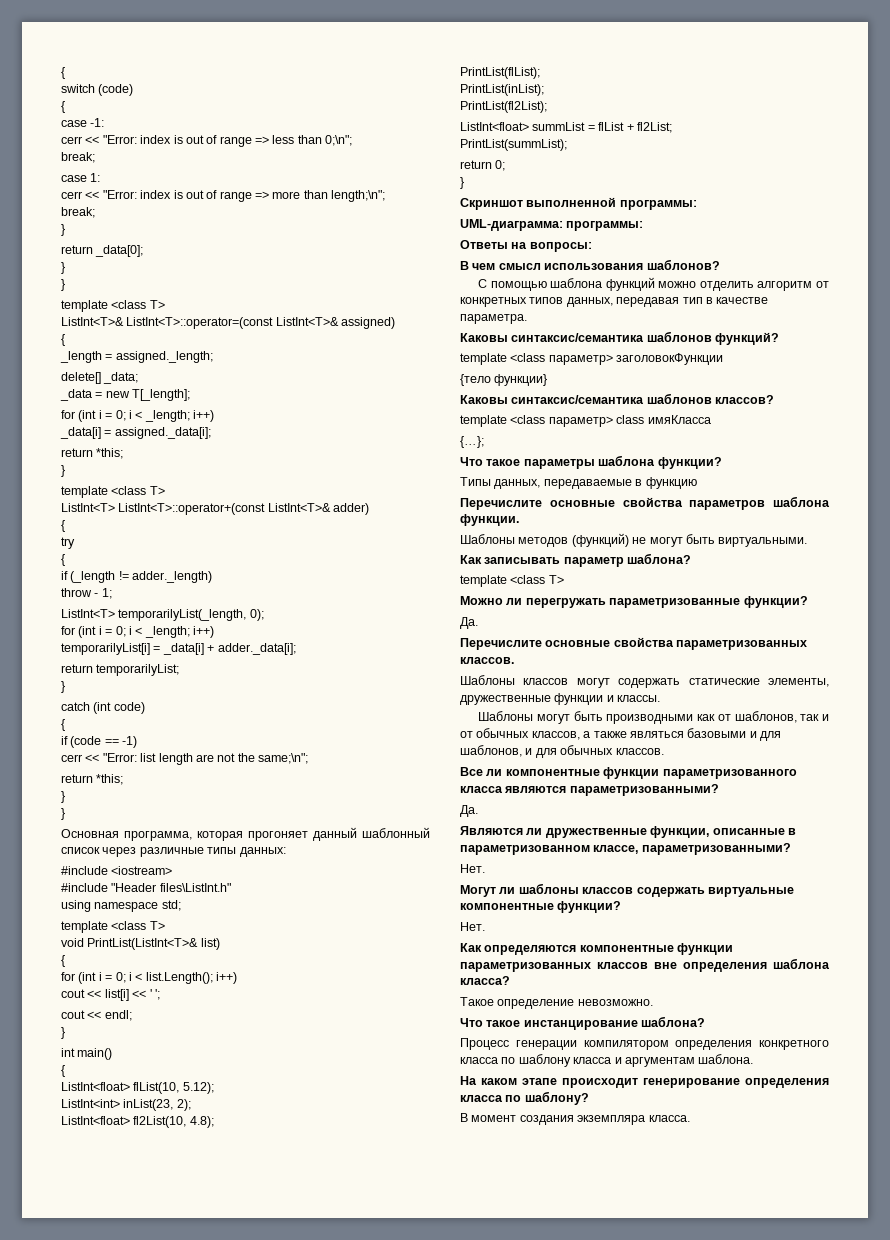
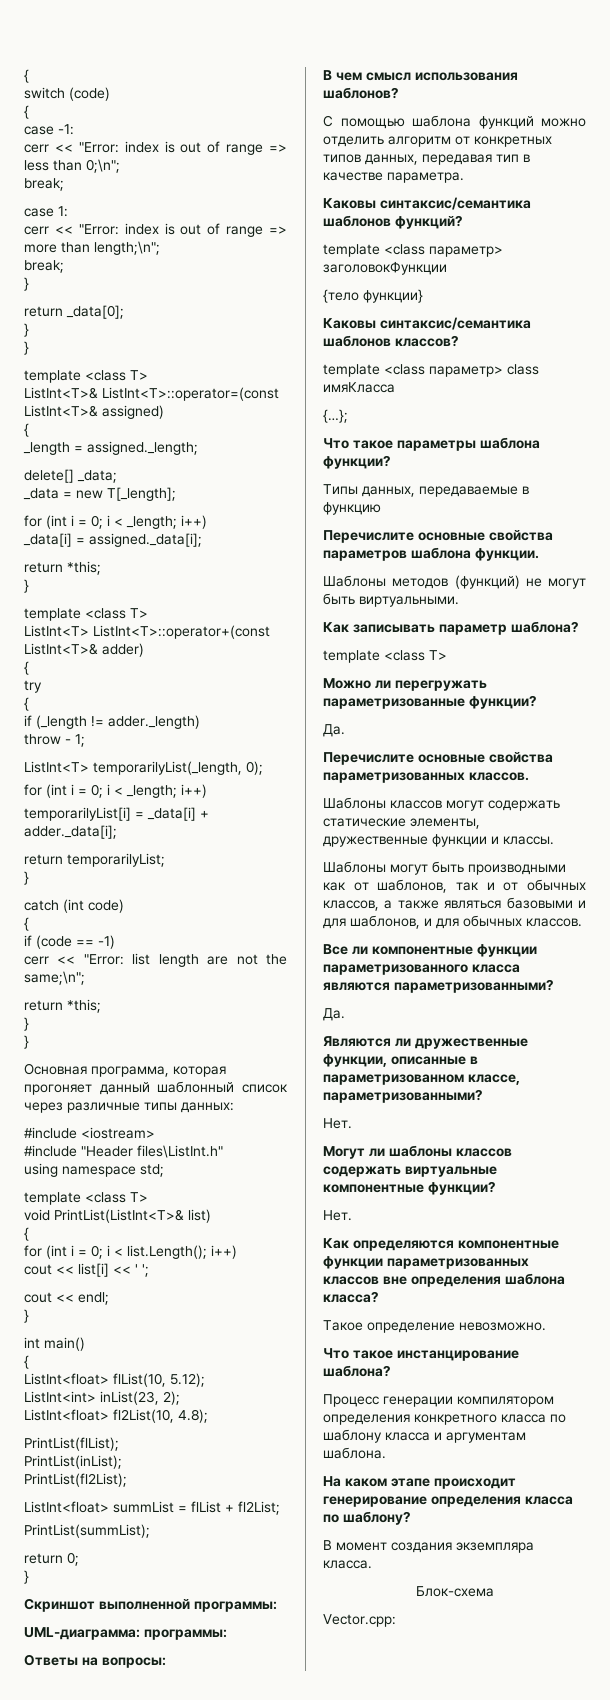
+ Блок-схема
+ Vector.cpp:

